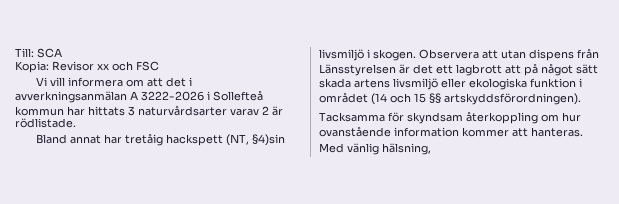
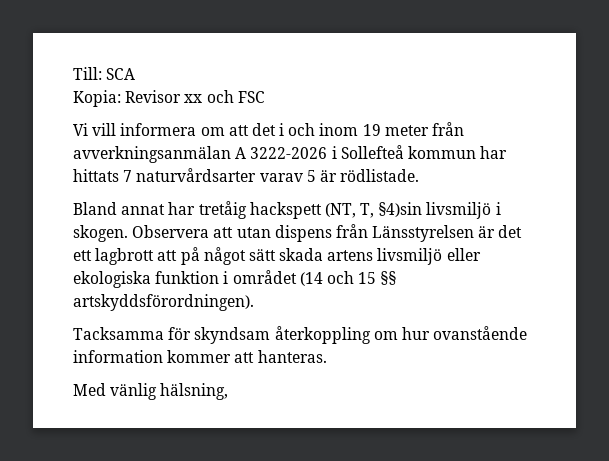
- Vi vill informera om att det i avverkningsanmälan A 3222-2026 i Sollefteå kommun har hittats 3 naturvårdsarter varav 2 är rödlistade.
+ Vi vill informera om att det i och inom 19 meter från avverkningsanmälan A 3222-2026 i Sollefteå kommun har hittats 7 naturvårdsarter varav 5 är rödlistade.
- Bland annat har tretåig hackspett (NT, §4)sin livsmiljö i skogen.
+ Bland annat har tretåig hackspett (NT, T, §4)sin livsmiljö i skogen.

